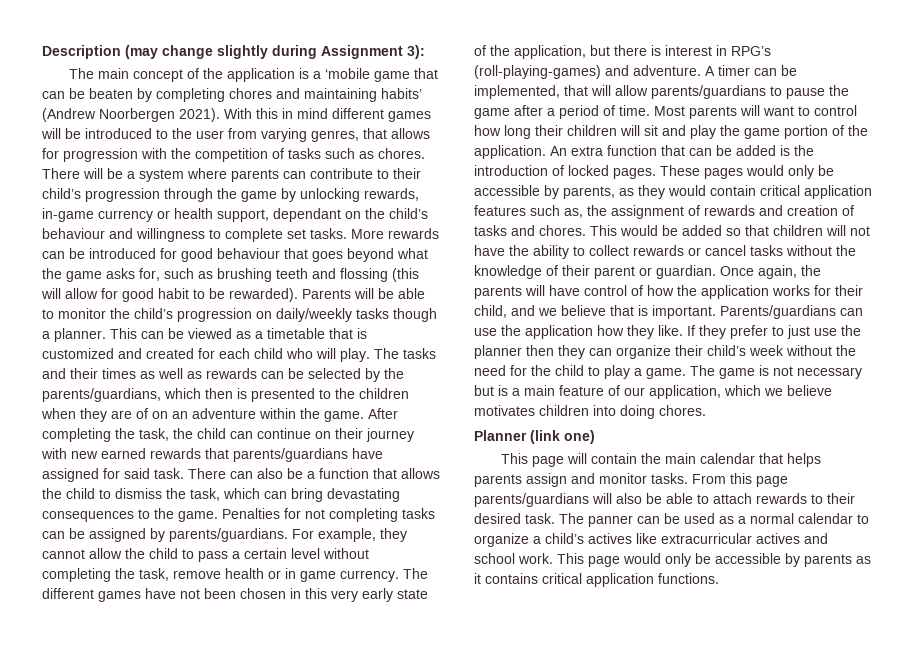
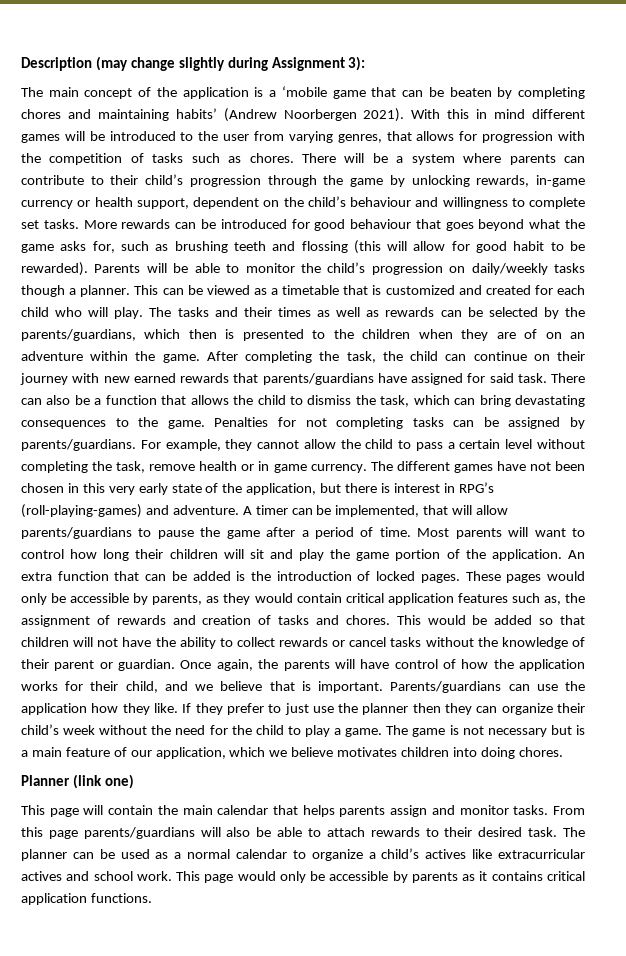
- There will be a system where parents can contribute to their child’s progression through the game by unlocking rewards, in-game currency or health support, dependant on the child’s behaviour and willingness to complete set tasks.
+ There will be a system where parents can contribute to their child’s progression through the game by unlocking rewards, in-game currency or health support, dependent on the child’s behaviour and willingness to complete set tasks.
- The panner can be used as a normal calendar to organize a child’s actives like extracurricular actives and school work.
+ The planner can be used as a normal calendar to organize a child’s actives like extracurricular actives and school work.

